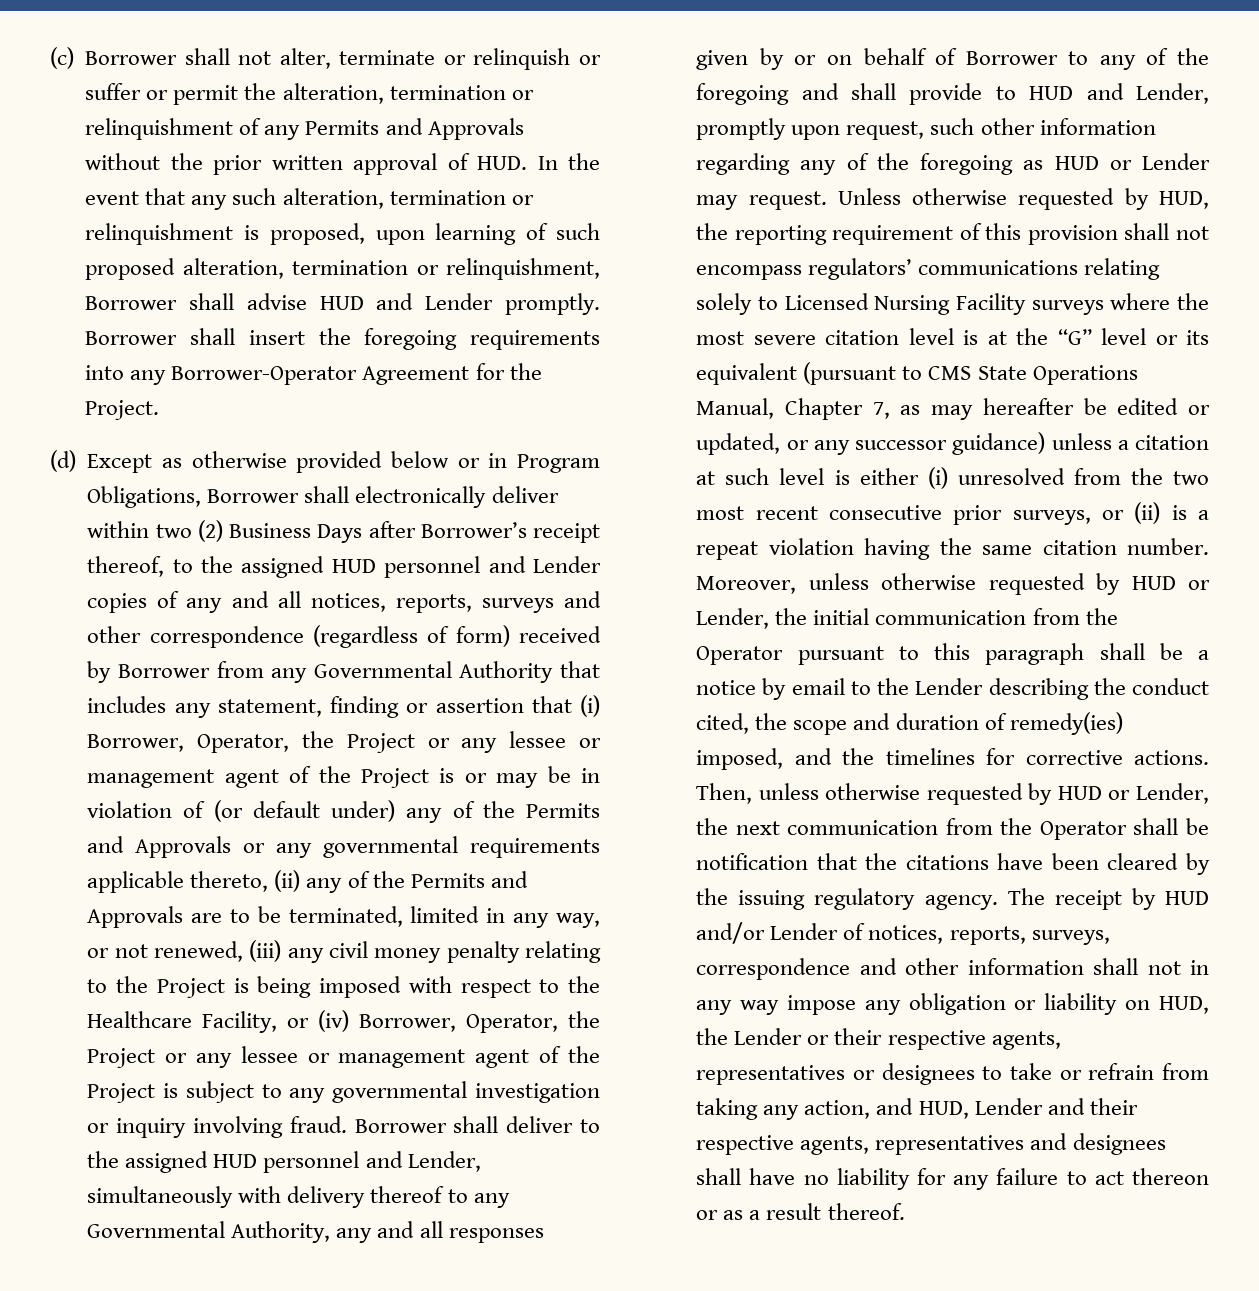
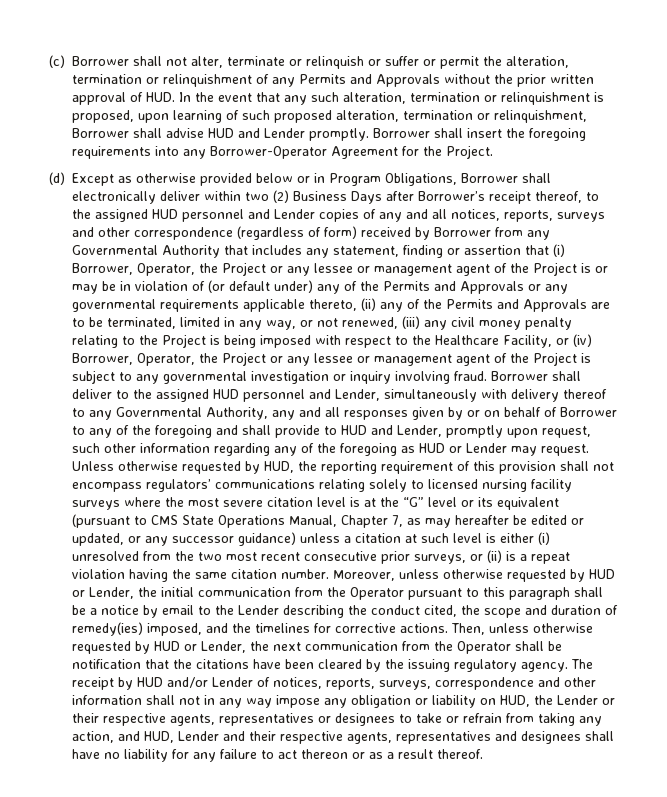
- Unless otherwise requested by HUD, the reporting requirement of this provision shall not encompass regulators’ communications relating solely to Licensed Nursing Facility surveys where the most severe citation level is at the “G” level or its equivalent (pursuant to CMS State Operations Manual, Chapter 7, as may hereafter be edited or updated, or any successor guidance) unless a citation at such level is either (i) unresolved from the two most recent consecutive prior surveys, or (ii) is a repeat violation having the same citation number.
+ Unless otherwise requested by HUD, the reporting requirement of this provision shall not encompass regulators’ communications relating solely to licensed nursing facility surveys where the most severe citation level is at the “G” level or its equivalent (pursuant to CMS State Operations Manual, Chapter 7, as may hereafter be edited or updated, or any successor guidance) unless a citation at such level is either (i) unresolved from the two most recent consecutive prior surveys, or (ii) is a repeat violation having the same citation number.

